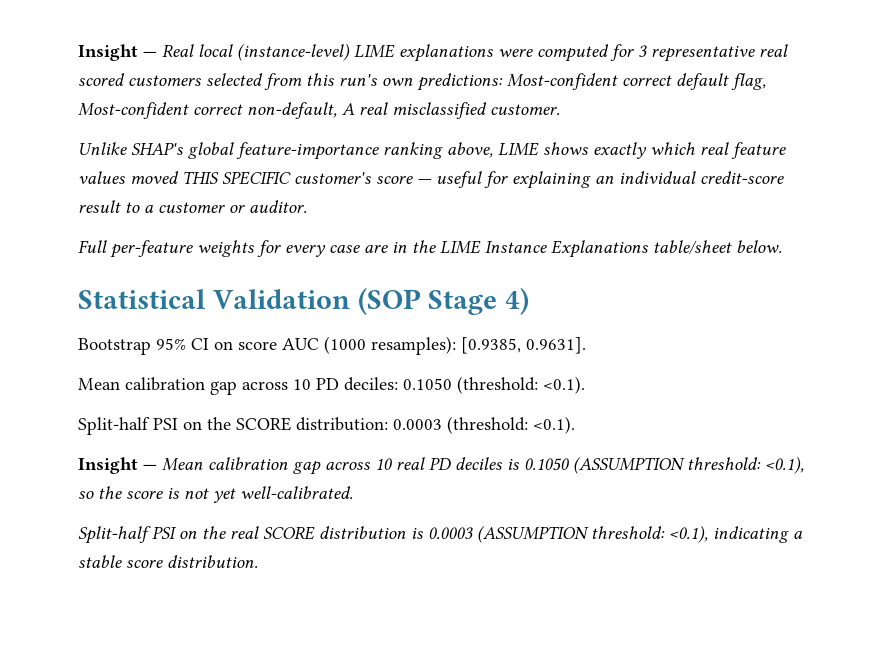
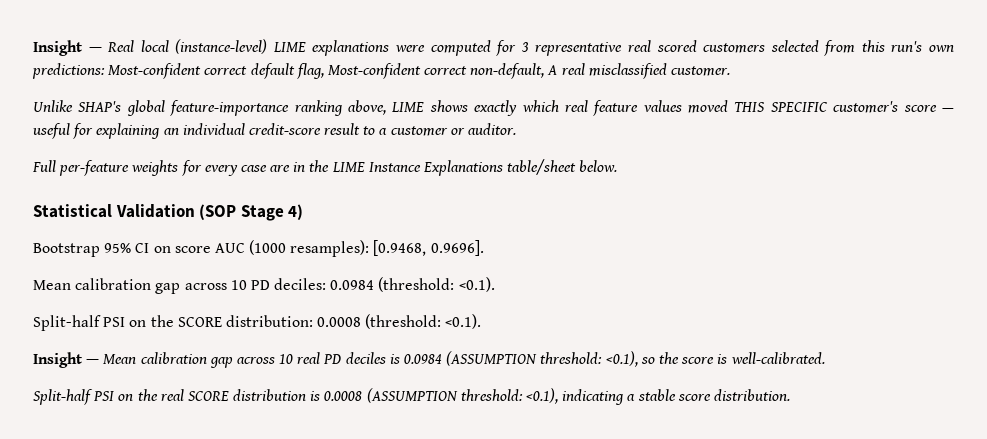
- Bootstrap 95% CI on score AUC (1000 resamples): [0.9385, 0.9631].
+ Bootstrap 95% CI on score AUC (1000 resamples): [0.9468, 0.9696].
- Mean calibration gap across 10 PD deciles: 0.1050 (threshold: <0.1).
+ Mean calibration gap across 10 PD deciles: 0.0984 (threshold: <0.1).
- Split-half PSI on the SCORE distribution: 0.0003 (threshold: <0.1).
+ Split-half PSI on the SCORE distribution: 0.0008 (threshold: <0.1).
- Insight — Mean calibration gap across 10 real PD deciles is 0.1050 (ASSUMPTION threshold: <0.1), so the score is not yet well-calibrated.
+ Insight — Mean calibration gap across 10 real PD deciles is 0.0984 (ASSUMPTION threshold: <0.1), so the score is well-calibrated.
- Split-half PSI on the real SCORE distribution is 0.0003 (ASSUMPTION threshold: <0.1), indicating a stable score distribution.
+ Split-half PSI on the real SCORE distribution is 0.0008 (ASSUMPTION threshold: <0.1), indicating a stable score distribution.

